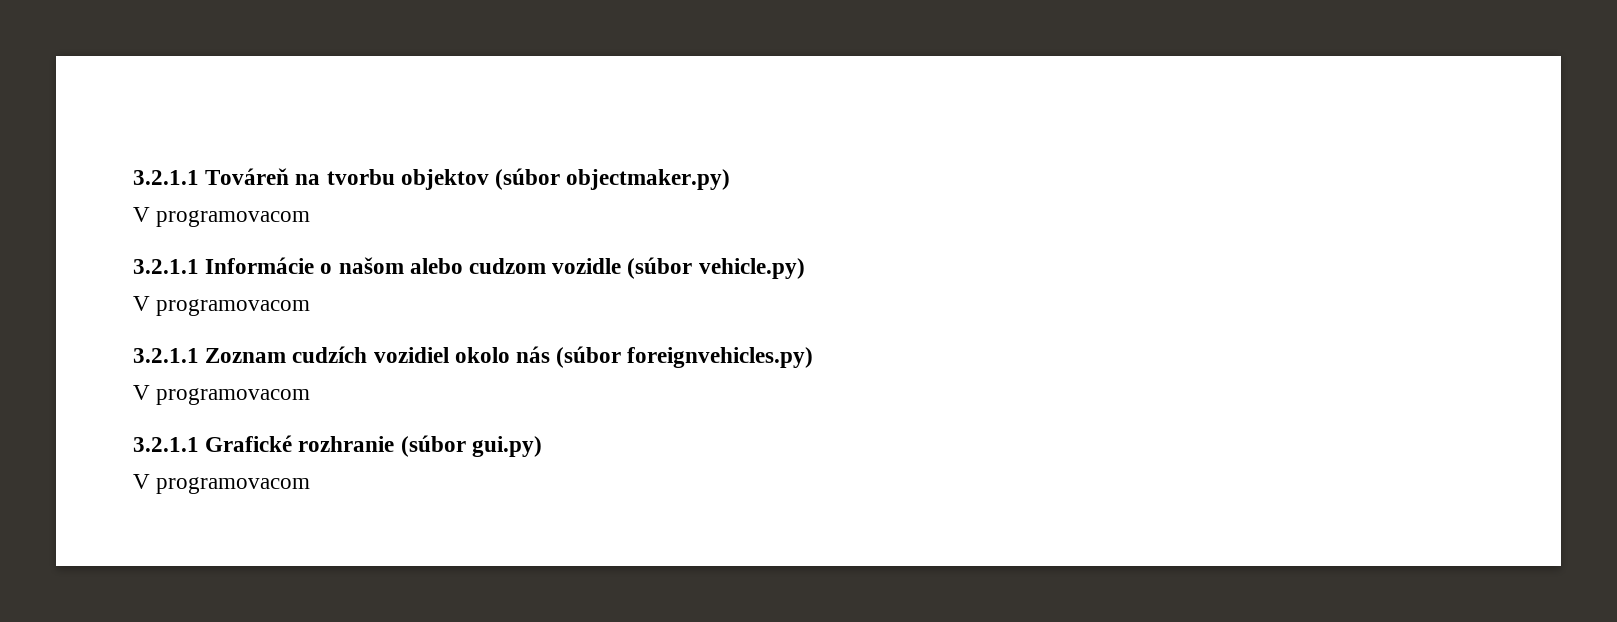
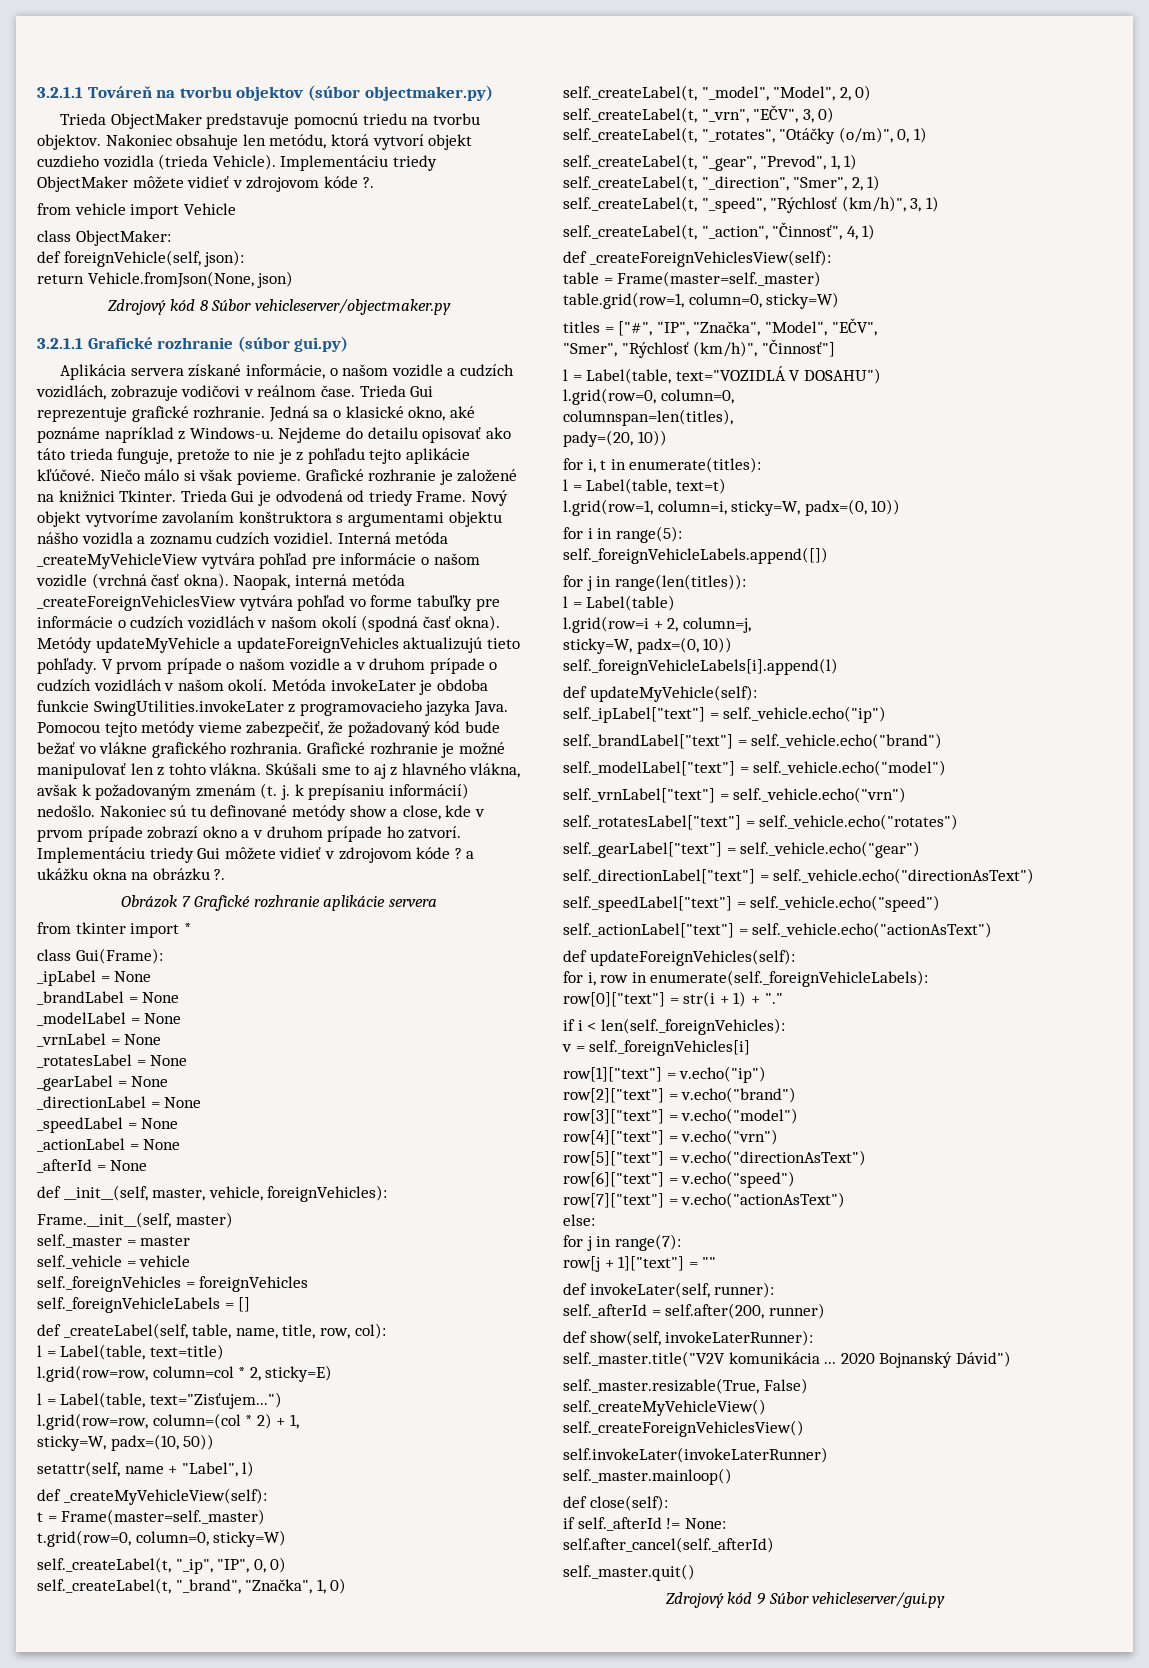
  3.2.1.1 Továreň na tvorbu objektov (súbor objectmaker.py)
- V programovacom
- 3.2.1.1 Informácie o našom alebo cudzom vozidle (súbor vehicle.py)
- V programovacom
- 3.2.1.1 Zoznam cudzích vozidiel okolo nás (súbor foreignvehicles.py)
- V programovacom
+ Trieda ObjectMaker predstavuje pomocnú triedu na tvorbu objektov. Nakoniec obsahuje len metódu, ktorá vytvorí objekt cuzdieho vozidla (trieda Vehicle). Implementáciu triedy ObjectMaker môžete vidieť v zdrojovom kóde ?.
+ from vehicle import Vehicle
+ class ObjectMaker:
+ def foreignVehicle(self, json):
+ return Vehicle.fromJson(None, json)
+ Zdrojový kód 8 Súbor vehicleserver/objectmaker.py
  3.2.1.1 Grafické rozhranie (súbor gui.py)
- V programovacom
+ Aplikácia servera získané informácie, o našom vozidle a cudzích vozidlách, zobrazuje vodičovi v reálnom čase. Trieda Gui reprezentuje grafické rozhranie. Jedná sa o klasické okno, aké poznáme napríklad z Windows-u. Nejdeme do detailu opisovať ako táto trieda funguje, pretože to nie je z pohľadu tejto aplikácie kľúčové. Niečo málo si však povieme. Grafické rozhranie je založené na knižnici Tkinter. Trieda Gui je odvodená od triedy Frame. Nový objekt vytvoríme zavolaním konštruktora s argumentami objektu nášho vozidla a zoznamu cudzích vozidiel. Interná metóda _createMyVehicleView vytvára pohľad pre informácie o našom vozidle (vrchná časť okna). Naopak, interná metóda _createForeignVehiclesView vytvára pohľad vo forme tabuľky pre informácie o cudzích vozidlách v našom okolí (spodná časť okna). Metódy updateMyVehicle a updateForeignVehicles aktualizujú tieto pohľady. V prvom prípade o našom vozidle a v druhom prípade o cudzích vozidlách v našom okolí. Metóda invokeLater je obdoba funkcie SwingUtilities.invokeLater z programovacieho jazyka Java. Pomocou tejto metódy vieme zabezpečiť, že požadovaný kód bude bežať vo vlákne grafického rozhrania. Grafické rozhranie je možné manipulovať len z tohto vlákna. Skúšali sme to aj z hlavného vlákna, avšak k požadovaným zmenám (t. j. k prepísaniu informácií) nedošlo. Nakoniec sú tu definované metódy show a close, kde v prvom prípade zobrazí okno a v druhom prípade ho zatvorí. Implementáciu triedy Gui môžete vidieť v zdrojovom kóde ? a ukážku okna na obrázku ?.
+ Obrázok 7 Grafické rozhranie aplikácie servera
+ from tkinter import *
+ class Gui(Frame):
+ _ipLabel = None
+ _brandLabel = None
+ _modelLabel = None
+ _vrnLabel = None
+ _rotatesLabel = None
+ _gearLabel = None
+ _directionLabel = None
+ _speedLabel = None
+ _actionLabel = None
+ _afterId = None
+ def __init__(self, master, vehicle, foreignVehicles):
+ Frame.__init__(self, master)
+ self._master = master
+ self._vehicle = vehicle
+ self._foreignVehicles = foreignVehicles
+ self._foreignVehicleLabels = []
+ def _createLabel(self, table, name, title, row, col):
+ l = Label(table, text=title)
+ l.grid(row=row, column=col * 2, sticky=E)
+ l = Label(table, text="Zisťujem...")
+ l.grid(row=row, column=(col * 2) + 1,
+ sticky=W, padx=(10, 50))
+ setattr(self, name + "Label", l)
+ def _createMyVehicleView(self):
+ t = Frame(master=self._master)
+ t.grid(row=0, column=0, sticky=W)
+ self._createLabel(t, "_ip", "IP", 0, 0)
+ self._createLabel(t, "_brand", "Značka", 1, 0)
+ self._createLabel(t, "_model", "Model", 2, 0)
+ self._createLabel(t, "_vrn", "EČV", 3, 0)
+ self._createLabel(t, "_rotates", "Otáčky (o/m)", 0, 1)
+ self._createLabel(t, "_gear", "Prevod", 1, 1)
+ self._createLabel(t, "_direction", "Smer", 2, 1)
+ self._createLabel(t, "_speed", "Rýchlosť (km/h)", 3, 1)
+ self._createLabel(t, "_action", "Činnosť", 4, 1)
+ def _createForeignVehiclesView(self):
+ table = Frame(master=self._master)
+ table.grid(row=1, column=0, sticky=W)
+ titles = ["#", "IP", "Značka", "Model", "EČV",
+ "Smer", "Rýchlosť (km/h)", "Činnosť"]
+ l = Label(table, text="VOZIDLÁ V DOSAHU")
+ l.grid(row=0, column=0,
+ columnspan=len(titles),
+ pady=(20, 10))
+ for i, t in enumerate(titles):
+ l = Label(table, text=t)
+ l.grid(row=1, column=i, sticky=W, padx=(0, 10))
+ for i in range(5):
+ self._foreignVehicleLabels.append([])
+ for j in range(len(titles)):
+ l = Label(table)
+ l.grid(row=i + 2, column=j,
+ sticky=W, padx=(0, 10))
+ self._foreignVehicleLabels[i].append(l)
+ def updateMyVehicle(self):
+ self._ipLabel["text"] = self._vehicle.echo("ip")
+ self._brandLabel["text"] = self._vehicle.echo("brand")
+ self._modelLabel["text"] = self._vehicle.echo("model")
+ self._vrnLabel["text"] = self._vehicle.echo("vrn")
+ self._rotatesLabel["text"] = self._vehicle.echo("rotates")
+ self._gearLabel["text"] = self._vehicle.echo("gear")
+ self._directionLabel["text"] = self._vehicle.echo("directionAsText")
+ self._speedLabel["text"] = self._vehicle.echo("speed")
+ self._actionLabel["text"] = self._vehicle.echo("actionAsText")
+ def updateForeignVehicles(self):
+ for i, row in enumerate(self._foreignVehicleLabels):
+ row[0]["text"] = str(i + 1) + "."
+ if i < len(self._foreignVehicles):
+ v = self._foreignVehicles[i]
+ row[1]["text"] = v.echo("ip")
+ row[2]["text"] = v.echo("brand")
+ row[3]["text"] = v.echo("model")
+ row[4]["text"] = v.echo("vrn")
+ row[5]["text"] = v.echo("directionAsText")
+ row[6]["text"] = v.echo("speed")
+ row[7]["text"] = v.echo("actionAsText")
+ else:
+ for j in range(7):
+ row[j + 1]["text"] = ""
+ def invokeLater(self, runner):
+ self._afterId = self.after(200, runner)
+ def show(self, invokeLaterRunner):
+ self._master.title("V2V komunikácia ... 2020 Bojnanský Dávid")
+ self._master.resizable(True, False)
+ self._createMyVehicleView()
+ self._createForeignVehiclesView()
+ self.invokeLater(invokeLaterRunner)
+ self._master.mainloop()
+ def close(self):
+ if self._afterId != None:
+ self.after_cancel(self._afterId)
+ self._master.quit()
+ Zdrojový kód 9 Súbor vehicleserver/gui.py

